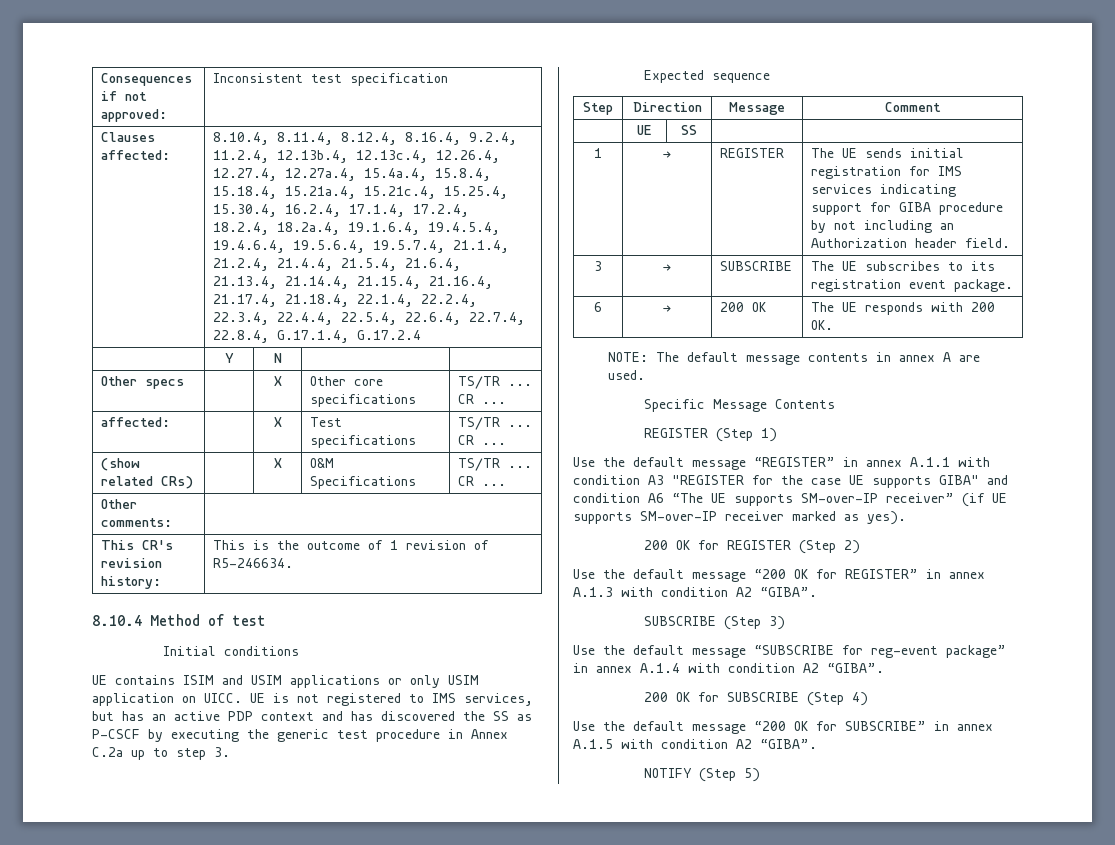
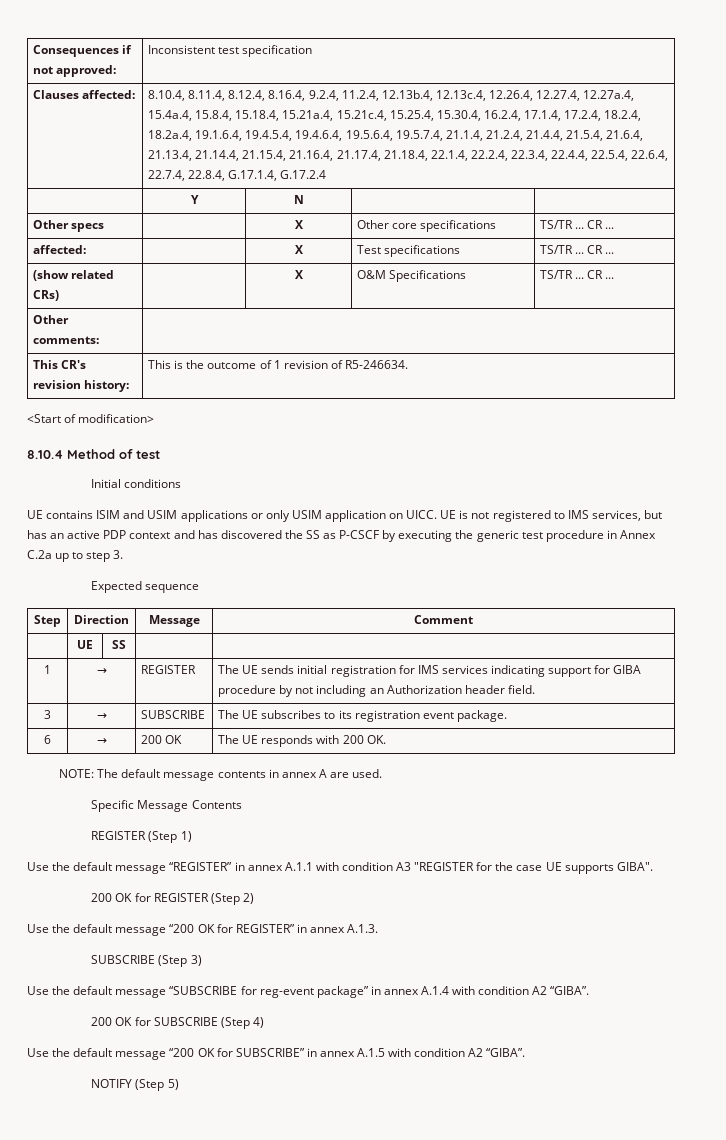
+ <Start of modification>
- Use the default message “REGISTER” in annex A.1.1 with condition A3 "REGISTER for the case UE supports GIBA" and condition A6 “The UE supports SM-over-IP receiver” (if UE supports SM-over-IP receiver marked as yes).
+ Use the default message “REGISTER” in annex A.1.1 with condition A3 "REGISTER for the case UE supports GIBA".
- Use the default message “200 OK for REGISTER” in annex A.1.3 with condition A2 “GIBA”.
+ Use the default message “200 OK for REGISTER” in annex A.1.3.

